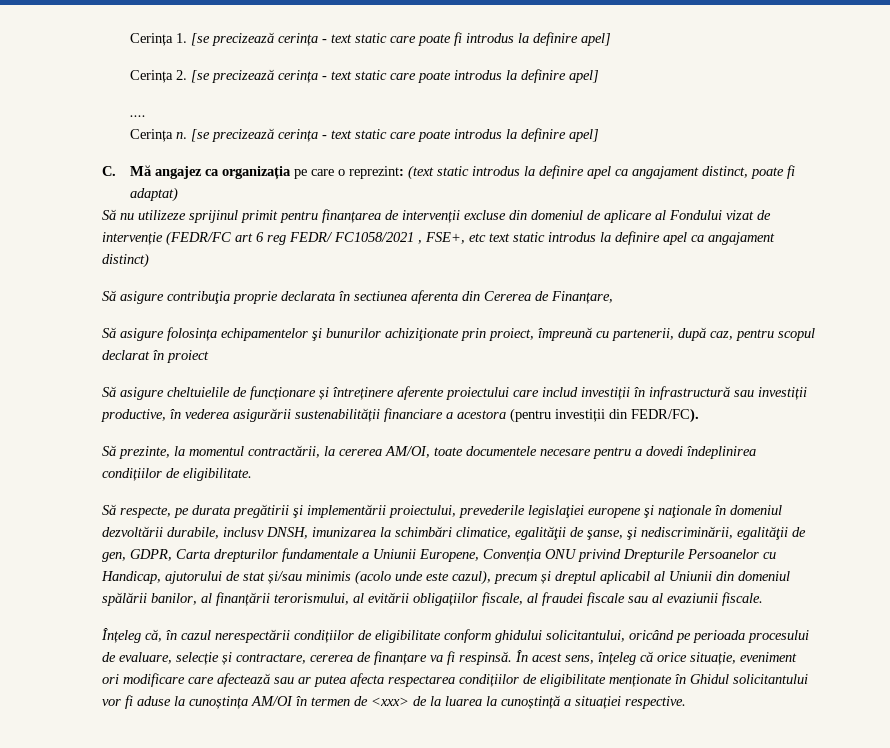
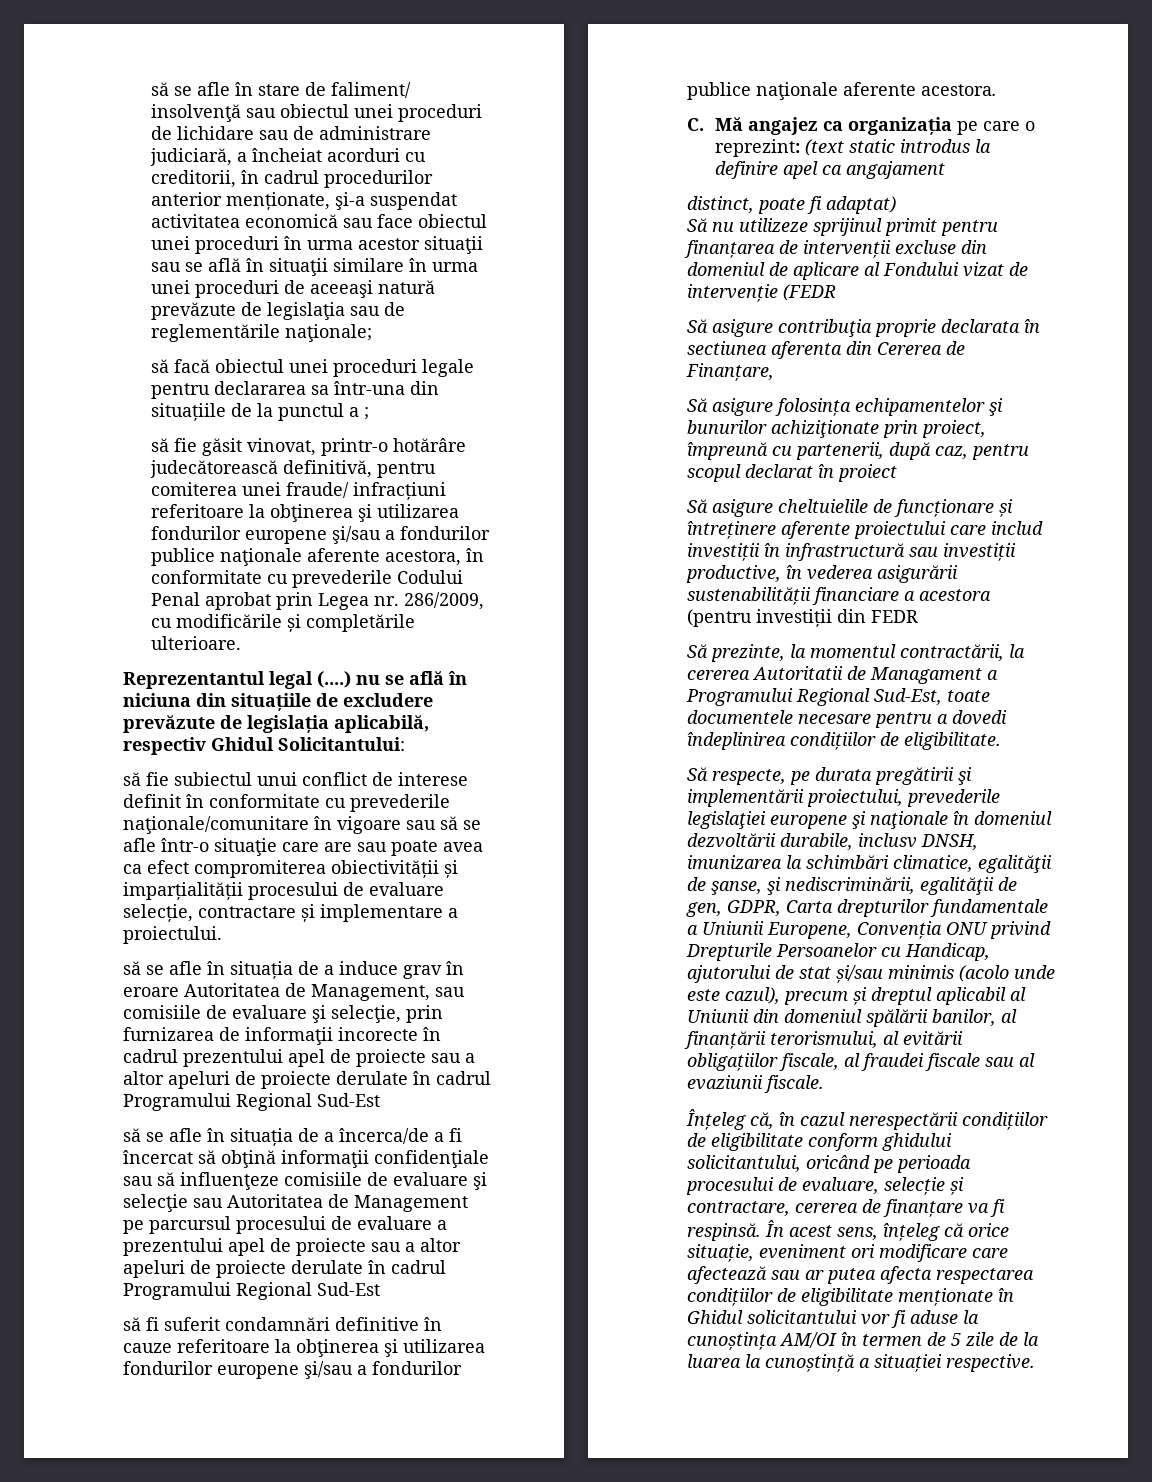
- Cerința 1. [se precizează cerința - text static care poate fi introdus la definire apel]
- Cerința 2. [se precizează cerința - text static care poate introdus la definire apel]
- ....
- Cerința n. [se precizează cerința - text static care poate introdus la definire apel]
+ să se afle în stare de faliment/ insolvenţă sau obiectul unei proceduri de lichidare sau de administrare judiciară, a încheiat acorduri cu creditorii, în cadrul procedurilor anterior menționate, şi-a suspendat activitatea economică sau face obiectul unei proceduri în urma acestor situaţii sau se află în situaţii similare în urma unei proceduri de aceeaşi natură prevăzute de legislaţia sau de reglementările naţionale;
+ să facă obiectul unei proceduri legale pentru declararea sa într-una din situațiile de la punctul a ;
+ să fie găsit vinovat, printr-o hotărâre judecătorească definitivă, pentru comiterea unei fraude/ infracțiuni referitoare la obţinerea şi utilizarea fondurilor europene şi/sau a fondurilor publice naţionale aferente acestora, în conformitate cu prevederile Codului Penal aprobat prin Legea nr. 286/2009, cu modificările și completările ulterioare.
+ Reprezentantul legal (....) nu se află în niciuna din situațiile de excludere prevăzute de legislația aplicabilă, respectiv Ghidul Solicitantului:
+ să fie subiectul unui conflict de interese definit în conformitate cu prevederile naţionale/comunitare în vigoare sau să se afle într-o situaţie care are sau poate avea ca efect compromiterea obiectivității și imparțialității procesului de evaluare selecție, contractare și implementare a proiectului.
+ să se afle în situația de a induce grav în eroare Autoritatea de Management, sau comisiile de evaluare şi selecţie, prin furnizarea de informaţii incorecte în cadrul prezentului apel de proiecte sau a altor apeluri de proiecte derulate în cadrul Programului Regional Sud-Est
+ să se afle în situația de a încerca/de a fi încercat să obţină informaţii confidenţiale sau să influenţeze comisiile de evaluare şi selecţie sau Autoritatea de Management pe parcursul procesului de evaluare a prezentului apel de proiecte sau a altor apeluri de proiecte derulate în cadrul Programului Regional Sud-Est
+ să fi suferit condamnări definitive în cauze referitoare la obţinerea şi utilizarea fondurilor europene şi/sau a fondurilor publice naţionale aferente acestora.
- C. Mă angajez ca organizația pe care o reprezint: (text static introdus la definire apel ca angajament distinct, poate fi adaptat)
+ C. Mă angajez ca organizația pe care o reprezint: (text static introdus la definire apel ca angajament
+ distinct, poate fi adaptat)
- Să nu utilizeze sprijinul primit pentru finanțarea de intervenții excluse din domeniul de aplicare al Fondului vizat de intervenție (FEDR/FC art 6 reg FEDR/ FC1058/2021 , FSE+, etc text static introdus la definire apel ca angajament distinct)
+ Să nu utilizeze sprijinul primit pentru finanțarea de intervenții excluse din domeniul de aplicare al Fondului vizat de intervenție (FEDR
- Să asigure cheltuielile de funcționare și întreținere aferente proiectului care includ investiții în infrastructură sau investiții productive, în vederea asigurării sustenabilității financiare a acestora (pentru investiții din FEDR/FC).
+ Să asigure cheltuielile de funcționare și întreținere aferente proiectului care includ investiții în infrastructură sau investiții productive, în vederea asigurării sustenabilității financiare a acestora (pentru investiții din FEDR
- Să prezinte, la momentul contractării, la cererea AM/OI, toate documentele necesare pentru a dovedi îndeplinirea condițiilor de eligibilitate.
+ Să prezinte, la momentul contractării, la cererea Autoritatii de Managament a Programului Regional Sud-Est, toate documentele necesare pentru a dovedi îndeplinirea condițiilor de eligibilitate.
- În acest sens, înțeleg că orice situație, eveniment ori modificare care afectează sau ar putea afecta respectarea condițiilor de eligibilitate menționate în Ghidul solicitantului vor fi aduse la cunoștința AM/OI în termen de <xxx> de la luarea la cunoștință a situației respective.
+ În acest sens, înțeleg că orice situație, eveniment ori modificare care afectează sau ar putea afecta respectarea condițiilor de eligibilitate menționate în Ghidul solicitantului vor fi aduse la cunoștința AM/OI în termen de 5 zile de la luarea la cunoștință a situației respective.

